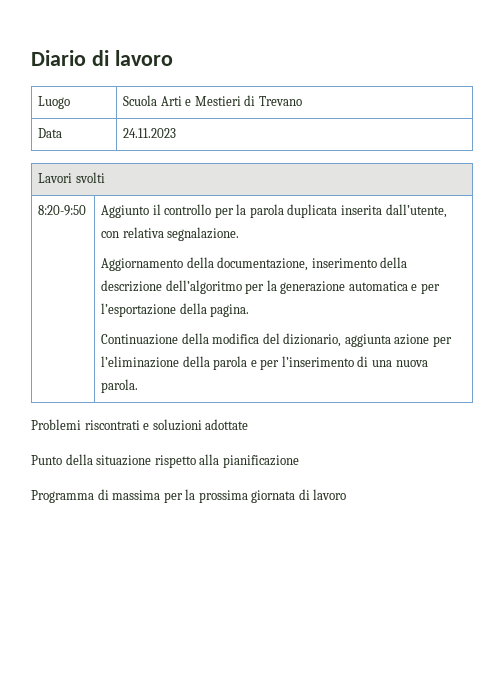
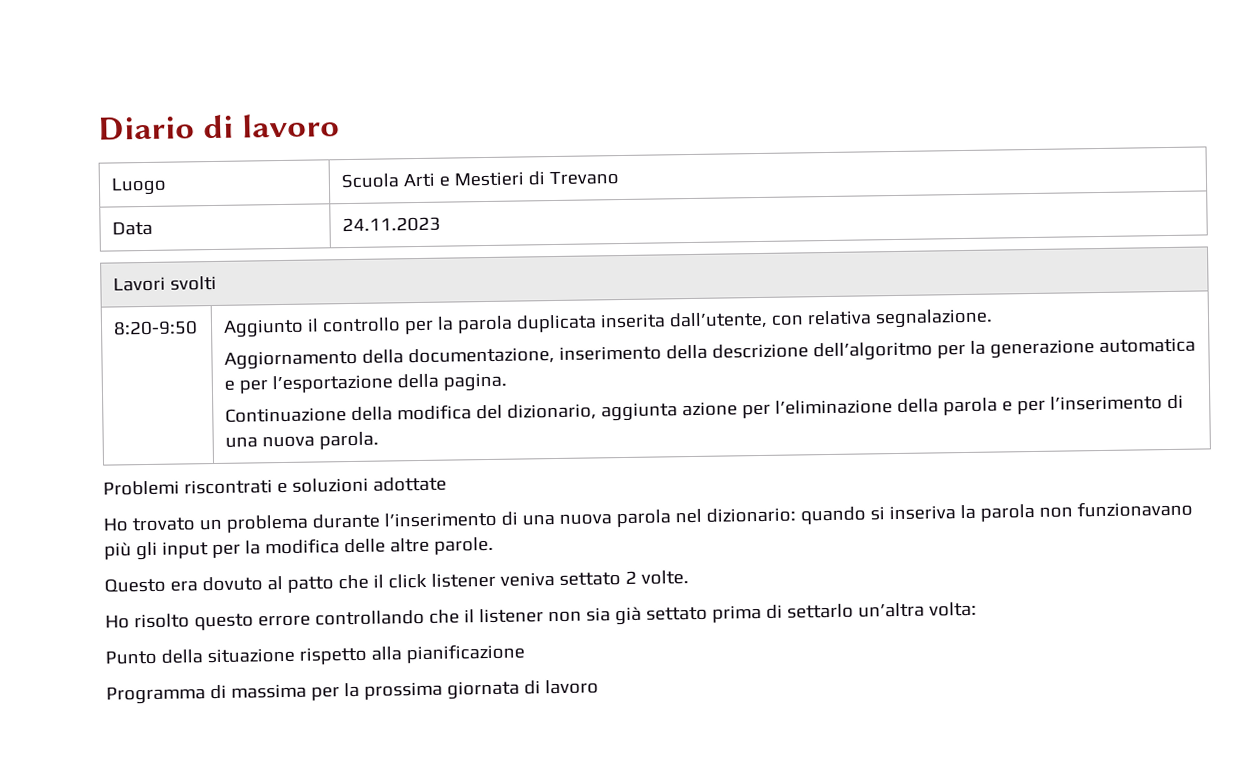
+ Ho trovato un problema durante l’inserimento di una nuova parola nel dizionario: quando si inseriva la parola non funzionavano più gli input per la modifica delle altre parole.
+ Questo era dovuto al patto che il click listener veniva settato 2 volte.
+ Ho risolto questo errore controllando che il listener non sia già settato prima di settarlo un’altra volta:

